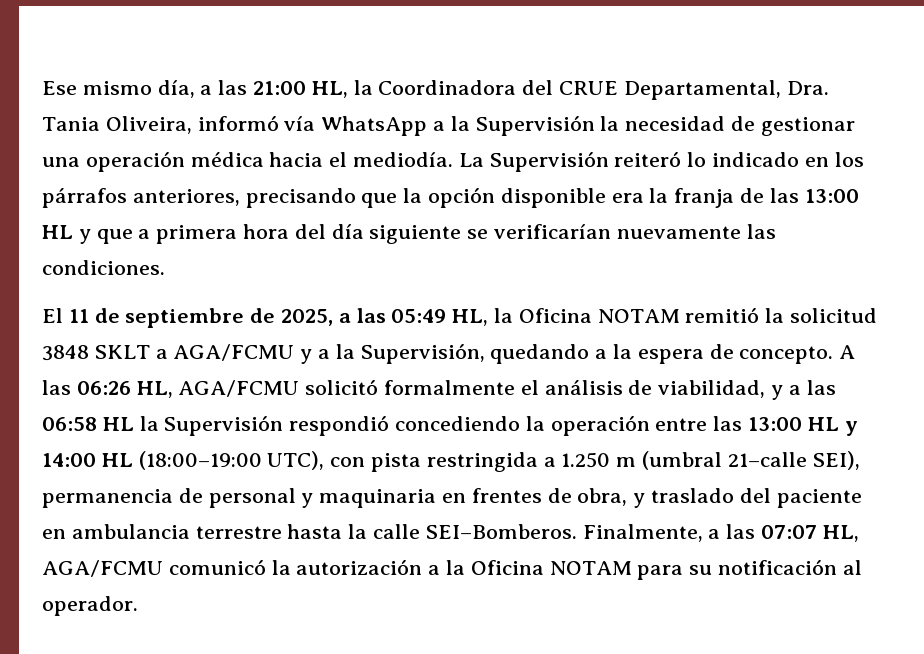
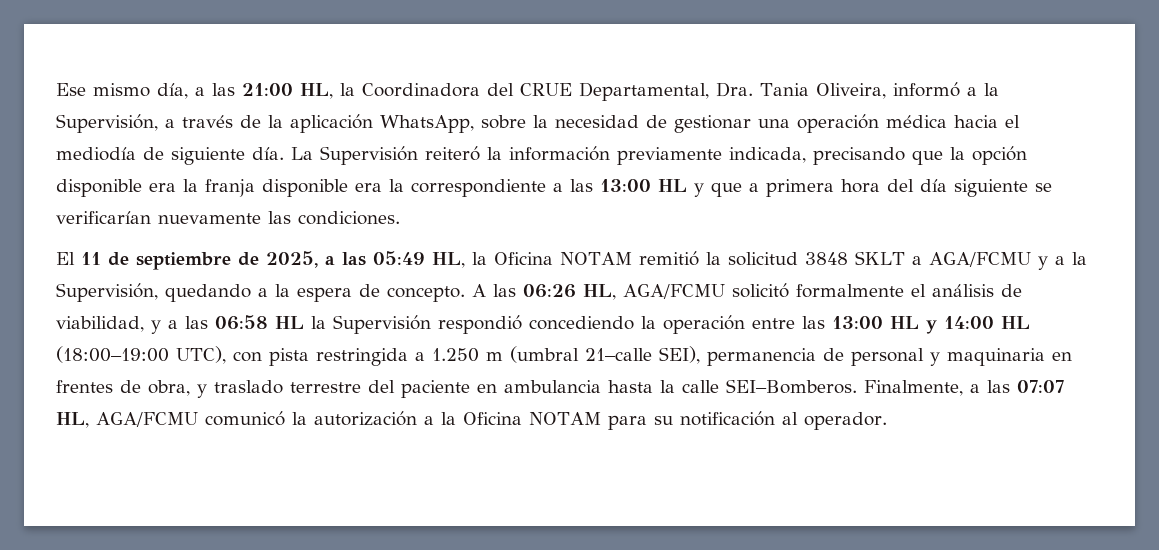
- Ese mismo día, a las 21:00 HL, la Coordinadora del CRUE Departamental, Dra. Tania Oliveira, informó vía WhatsApp a la Supervisión la necesidad de gestionar una operación médica hacia el mediodía. La Supervisión reiteró lo indicado en los párrafos anteriores, precisando que la opción disponible era la franja de las 13:00 HL y que a primera hora del día siguiente se verificarían nuevamente las condiciones.
+ Ese mismo día, a las 21:00 HL, la Coordinadora del CRUE Departamental, Dra. Tania Oliveira, informó a la Supervisión, a través de la aplicación WhatsApp, sobre la necesidad de gestionar una operación médica hacia el mediodía de siguiente día. La Supervisión reiteró la información previamente indicada, precisando que la opción disponible era la franja disponible era la correspondiente a las 13:00 HL y que a primera hora del día siguiente se verificarían nuevamente las condiciones.
- A las 06:26 HL, AGA/FCMU solicitó formalmente el análisis de viabilidad, y a las 06:58 HL la Supervisión respondió concediendo la operación entre las 13:00 HL y 14:00 HL (18:00–19:00 UTC), con pista restringida a 1.250 m (umbral 21–calle SEI), permanencia de personal y maquinaria en frentes de obra, y traslado del paciente en ambulancia terrestre hasta la calle SEI–Bomberos.
+ A las 06:26 HL, AGA/FCMU solicitó formalmente el análisis de viabilidad, y a las 06:58 HL la Supervisión respondió concediendo la operación entre las 13:00 HL y 14:00 HL (18:00–19:00 UTC), con pista restringida a 1.250 m (umbral 21–calle SEI), permanencia de personal y maquinaria en frentes de obra, y traslado terrestre del paciente en ambulancia hasta la calle SEI–Bomberos.

